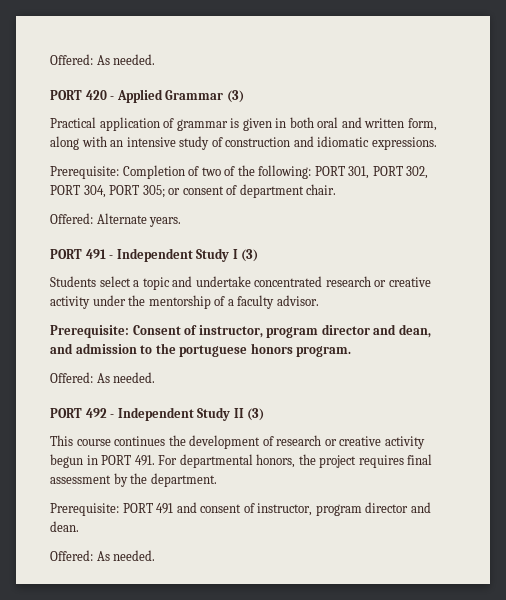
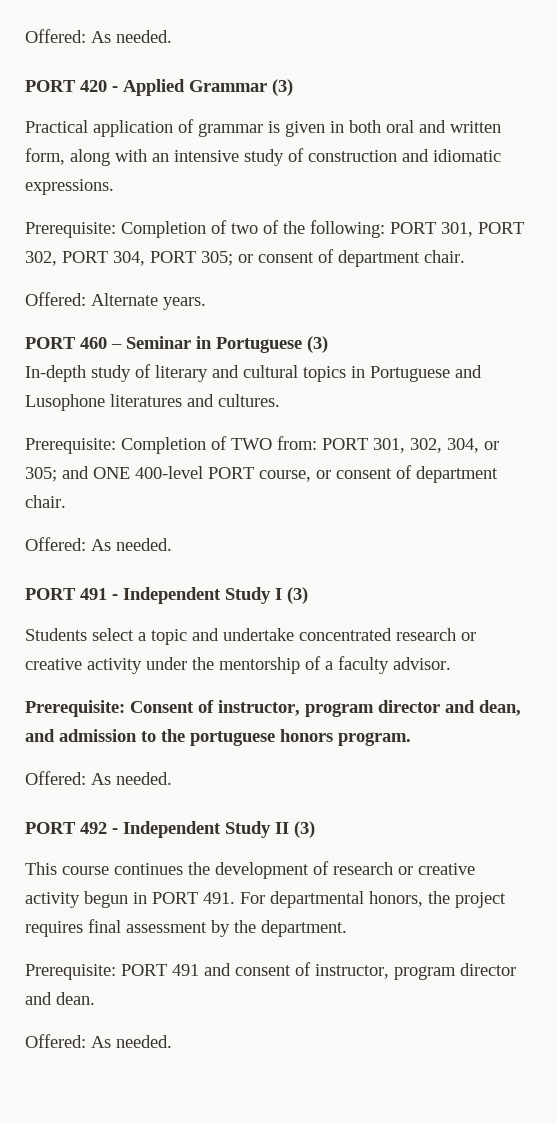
+ PORT 460 – Seminar in Portuguese (3)
+ In-depth study of literary and cultural topics in Portuguese and Lusophone literatures and cultures.
+ Prerequisite: Completion of TWO from: PORT 301, 302, 304, or 305; and ONE 400-level PORT course, or consent of department chair.
+ Offered: As needed.

